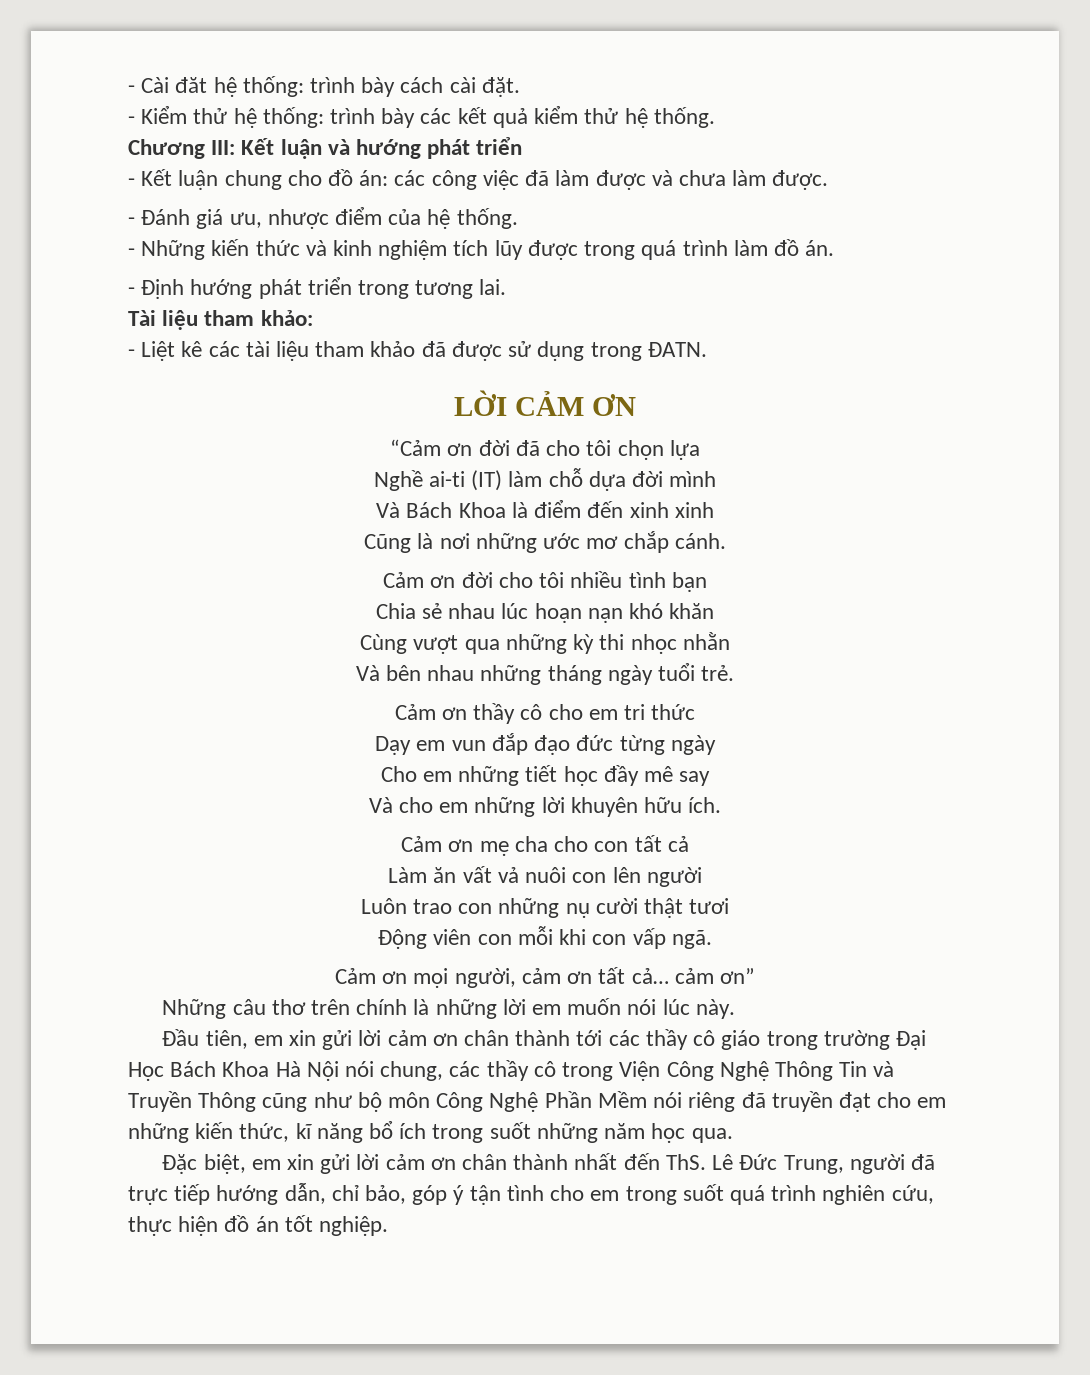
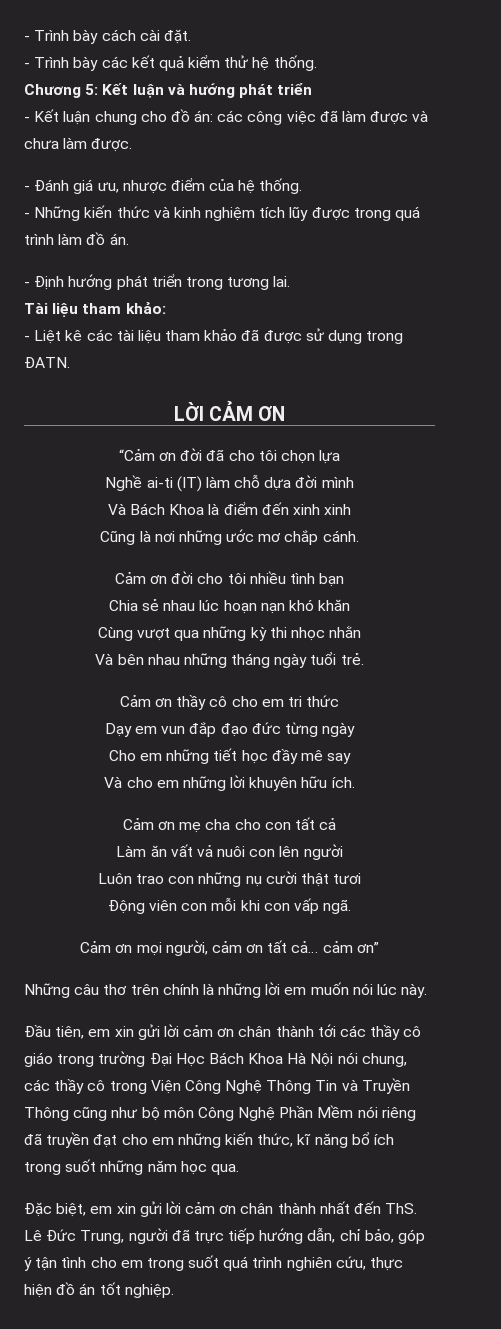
- - Cài đăt hệ thống: trình bày cách cài đặt.
+ - Trình bày cách cài đặt.
- - Kiểm thử hệ thống: trình bày các kết quả kiểm thử hệ thống.
+ - Trình bày các kết quả kiểm thử hệ thống.
- Chương III: Kết luận và hướng phát triển
+ Chương 5: Kết luận và hướng phát triển

